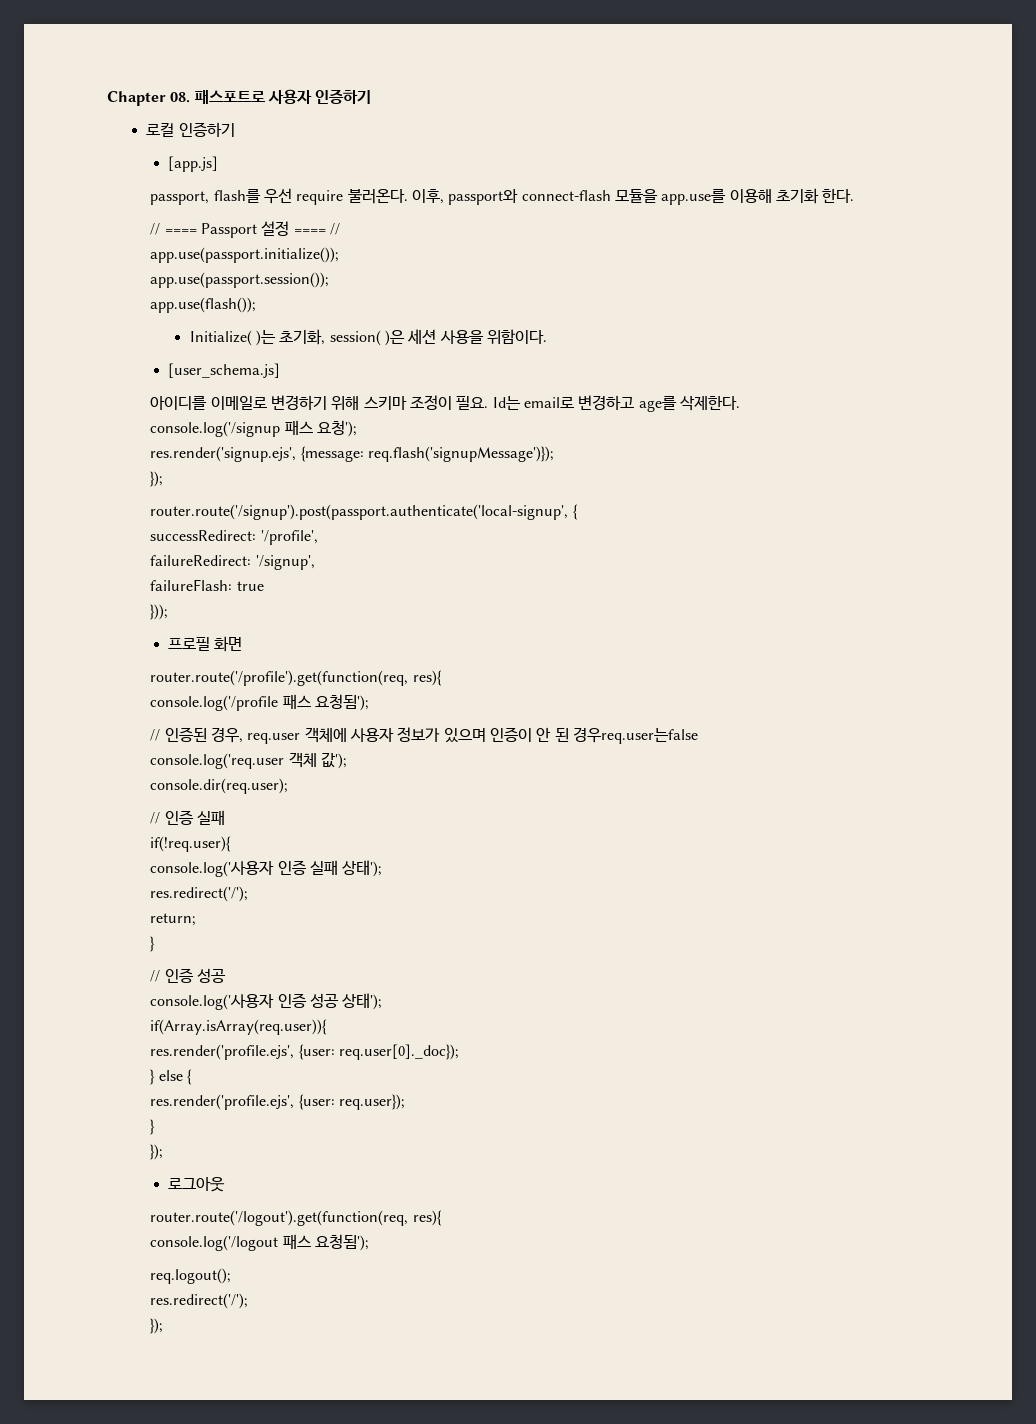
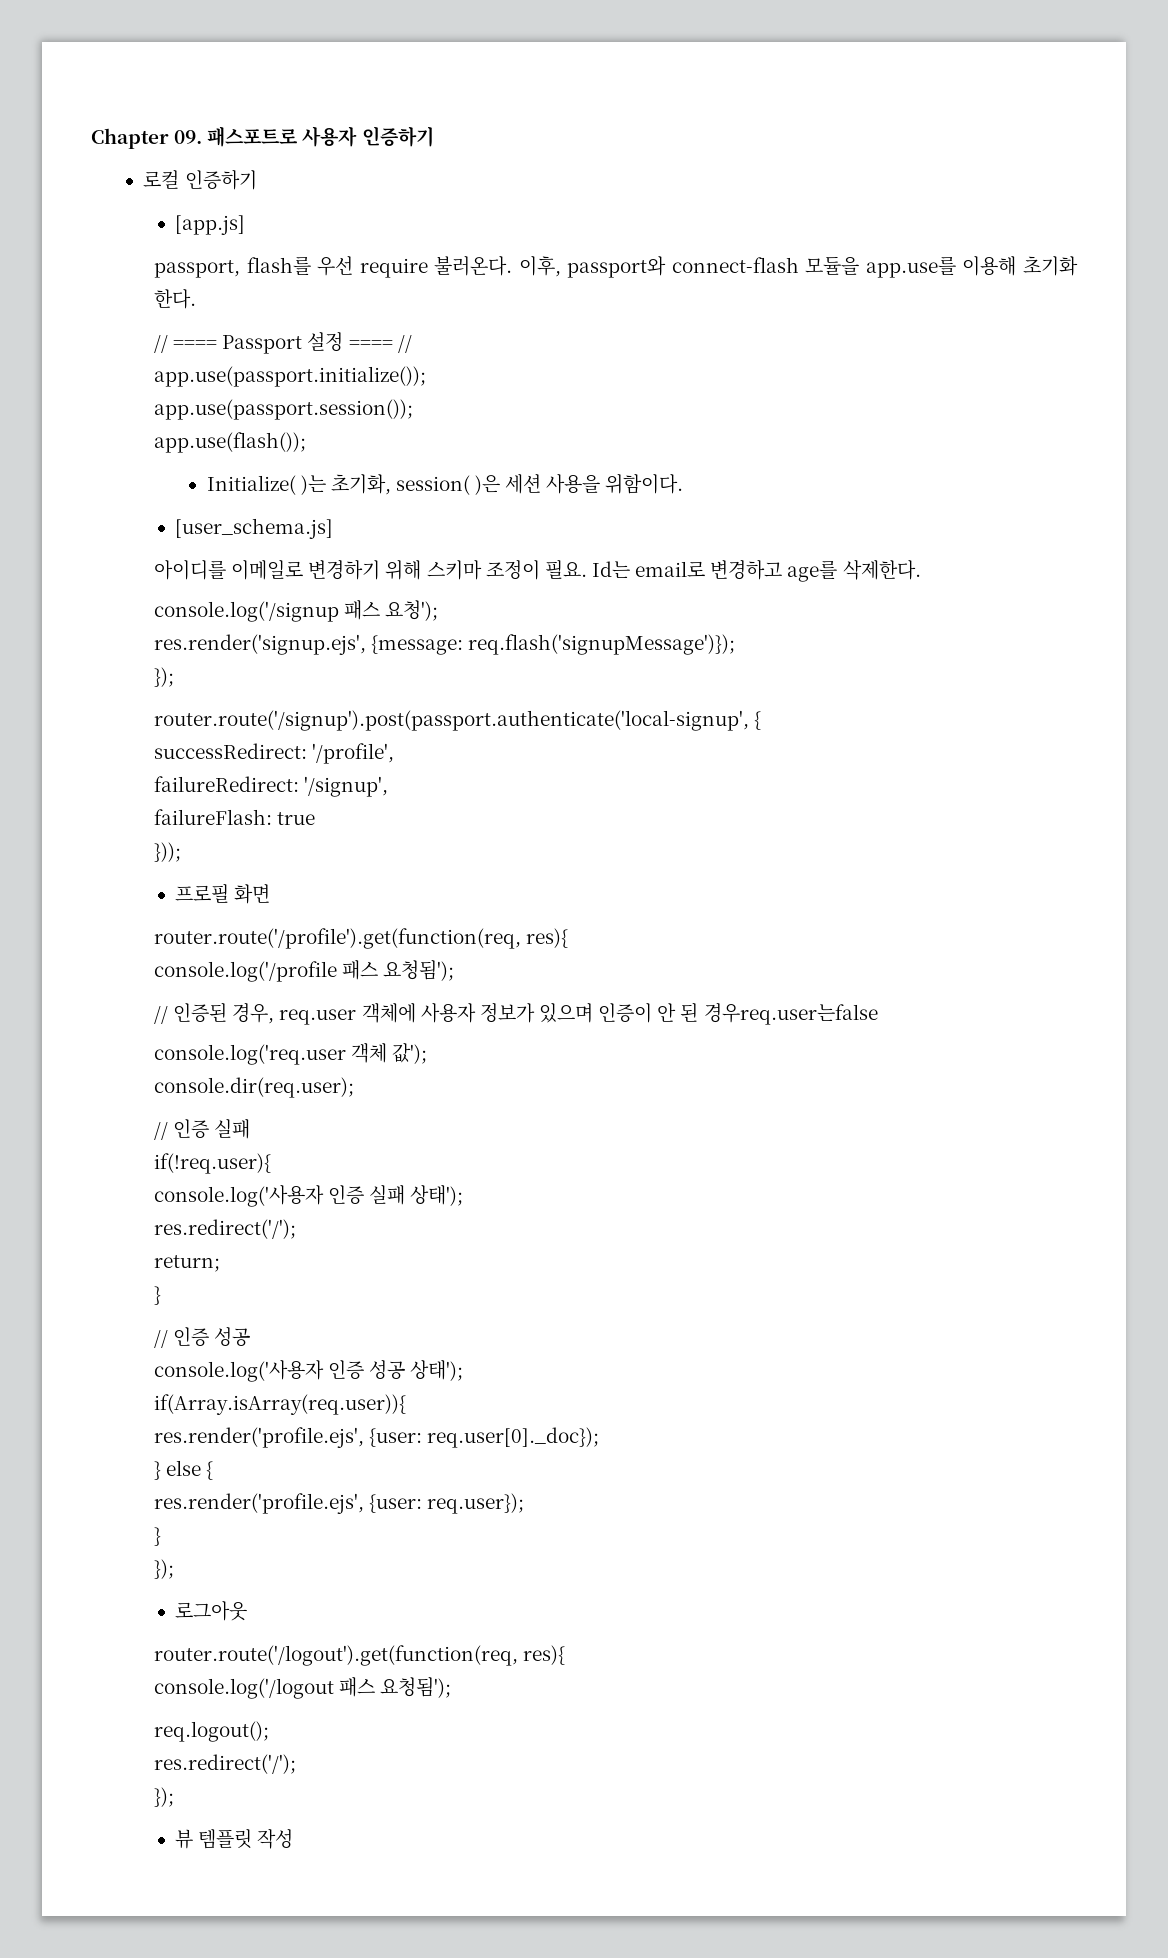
- Chapter 08. 패스포트로 사용자 인증하기
+ Chapter 09. 패스포트로 사용자 인증하기
+ 뷰 템플릿 작성

